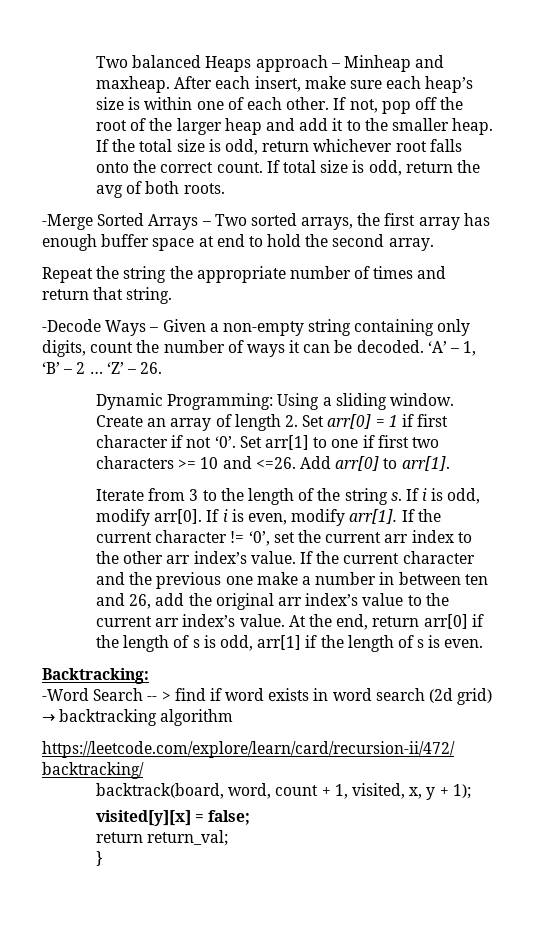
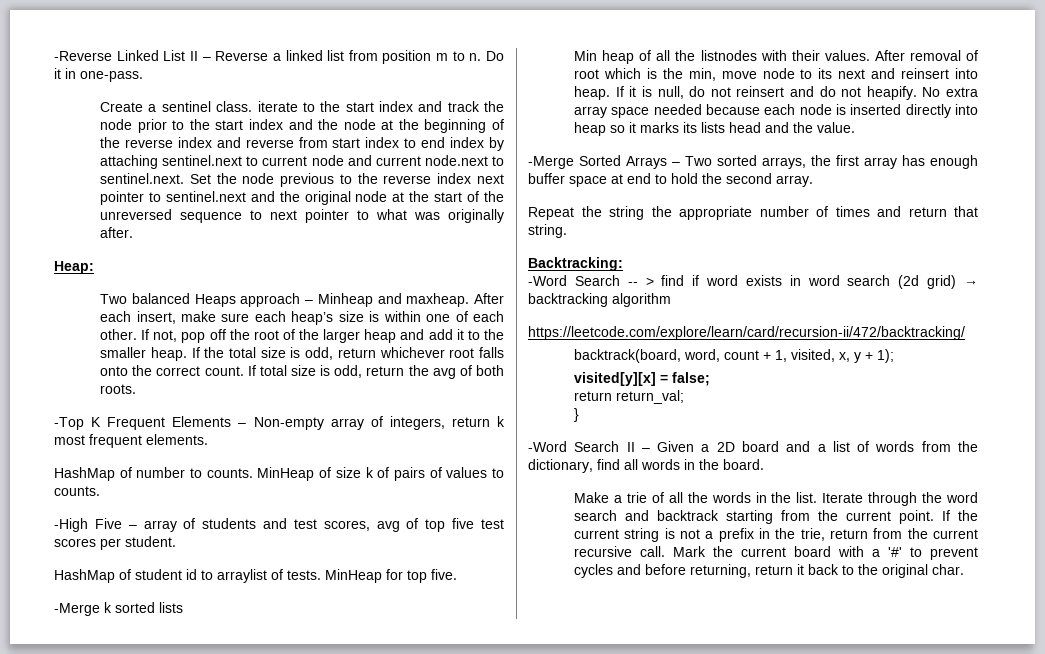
+ -Reverse Linked List II – Reverse a linked list from position m to n. Do it in one-pass.
+ Create a sentinel class. iterate to the start index and track the node prior to the start index and the node at the beginning of the reverse index and reverse from start index to end index by attaching sentinel.next to current node and current node.next to sentinel.next. Set the node previous to the reverse index next pointer to sentinel.next and the original node at the start of the unreversed sequence to next pointer to what was originally after.
+ Heap:
+ -Top K Frequent Elements – Non-empty array of integers, return k most frequent elements.
+ HashMap of number to counts. MinHeap of size k of pairs of values to counts.
+ -High Five – array of students and test scores, avg of top five test scores per student.
+ HashMap of student id to arraylist of tests. MinHeap for top five.
+ -Merge k sorted lists
+ Min heap of all the listnodes with their values. After removal of root which is the min, move node to its next and reinsert into heap. If it is null, do not reinsert and do not heapify. No extra array space needed because each node is inserted directly into heap so it marks its lists head and the value.
- -Decode Ways – Given a non-empty string containing only digits, count the number of ways it can be decoded. ‘A’ – 1, ‘B’ – 2 … ‘Z’ – 26.
- Dynamic Programming: Using a sliding window. Create an array of length 2. Set arr[0] = 1 if first character if not ‘0’. Set arr[1] to one if first two characters >= 10 and <=26. Add arr[0] to arr[1].
- Iterate from 3 to the length of the string s. If i is odd, modify arr[0]. If i is even, modify arr[1]. If the current character != ‘0’, set the current arr index to the other arr index’s value. If the current character and the previous one make a number in between ten and 26, add the original arr index’s value to the current arr index’s value. At the end, return arr[0] if the length of s is odd, arr[1] if the length of s is even.
+ -Word Search II – Given a 2D board and a list of words from the dictionary, find all words in the board.
+ Make a trie of all the words in the list. Iterate through the word search and backtrack starting from the current point. If the current string is not a prefix in the trie, return from the current recursive call. Mark the current board with a '#' to prevent cycles and before returning, return it back to the original char.

